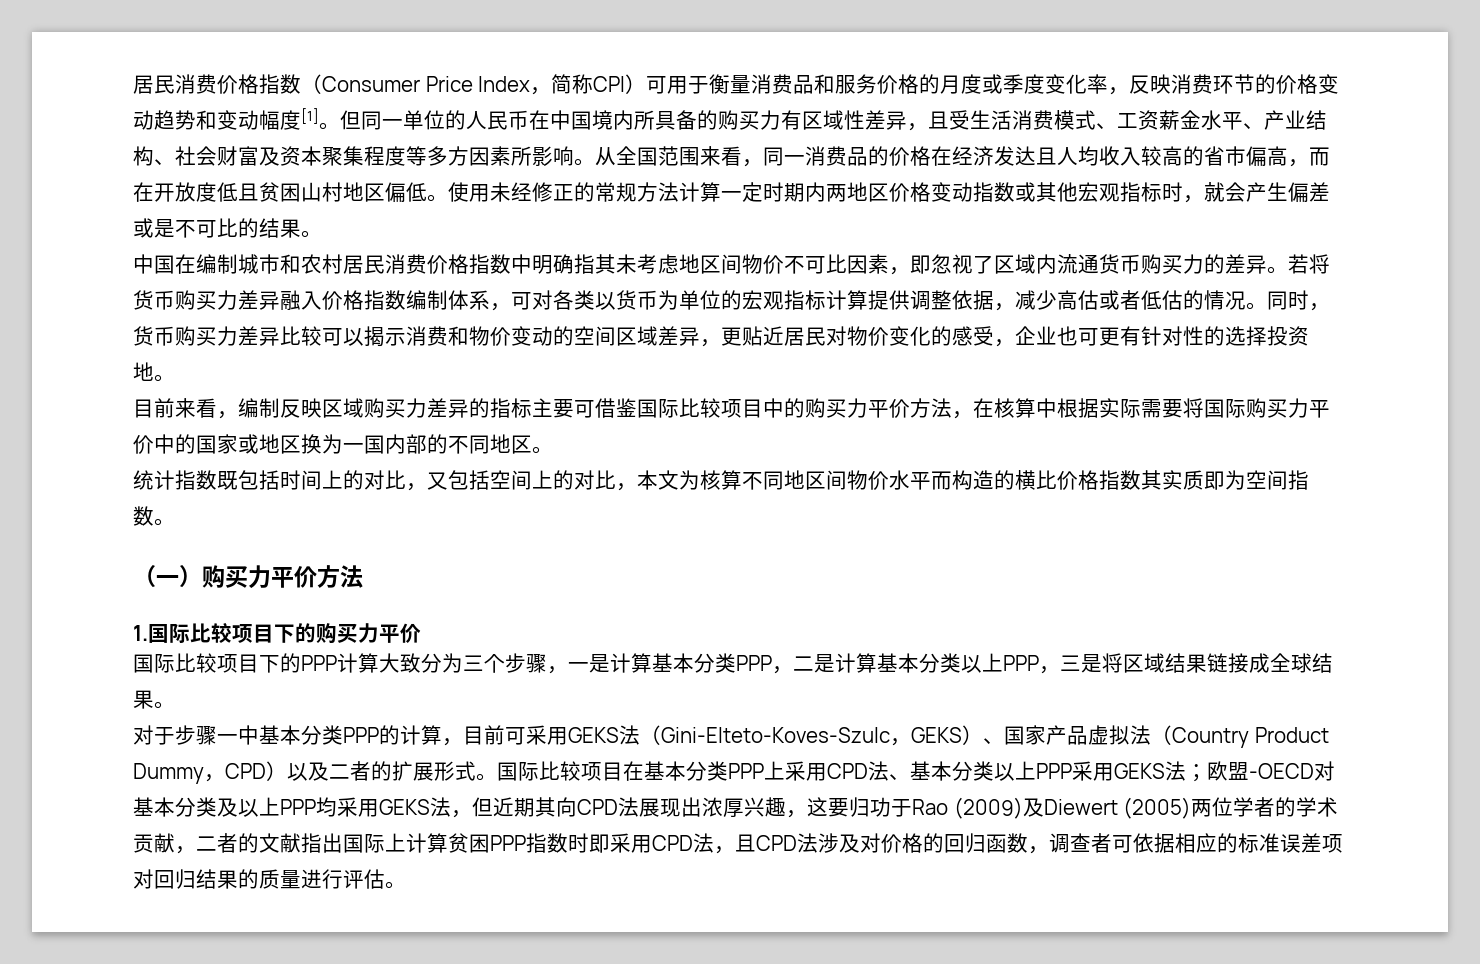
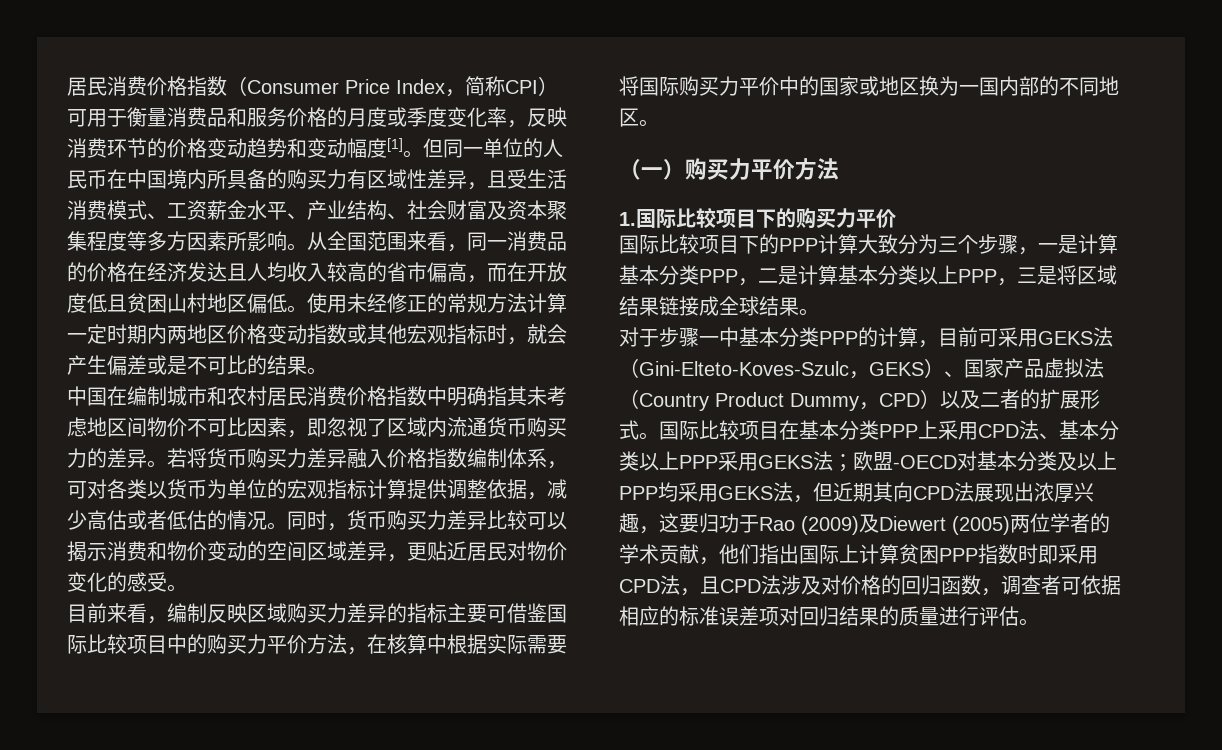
- 同时，货币购买力差异比较可以揭示消费和物价变动的空间区域差异，更贴近居民对物价变化的感受，企业也可更有针对性的选择投资地。
+ 同时，货币购买力差异比较可以揭示消费和物价变动的空间区域差异，更贴近居民对物价变化的感受。
- 统计指数既包括时间上的对比，又包括空间上的对比，本文为核算不同地区间物价水平而构造的横比价格指数其实质即为空间指数。
- 欧盟-OECD对基本分类及以上PPP均采用GEKS法，但近期其向CPD法展现出浓厚兴趣，这要归功于Rao (2009)及Diewert (2005)两位学者的学术贡献，二者的文献指出国际上计算贫困PPP指数时即采用CPD法，且CPD法涉及对价格的回归函数，调查者可依据相应的标准误差项对回归结果的质量进行评估。
+ 欧盟-OECD对基本分类及以上PPP均采用GEKS法，但近期其向CPD法展现出浓厚兴趣，这要归功于Rao (2009)及Diewert (2005)两位学者的学术贡献，他们指出国际上计算贫困PPP指数时即采用CPD法，且CPD法涉及对价格的回归函数，调查者可依据相应的标准误差项对回归结果的质量进行评估。

